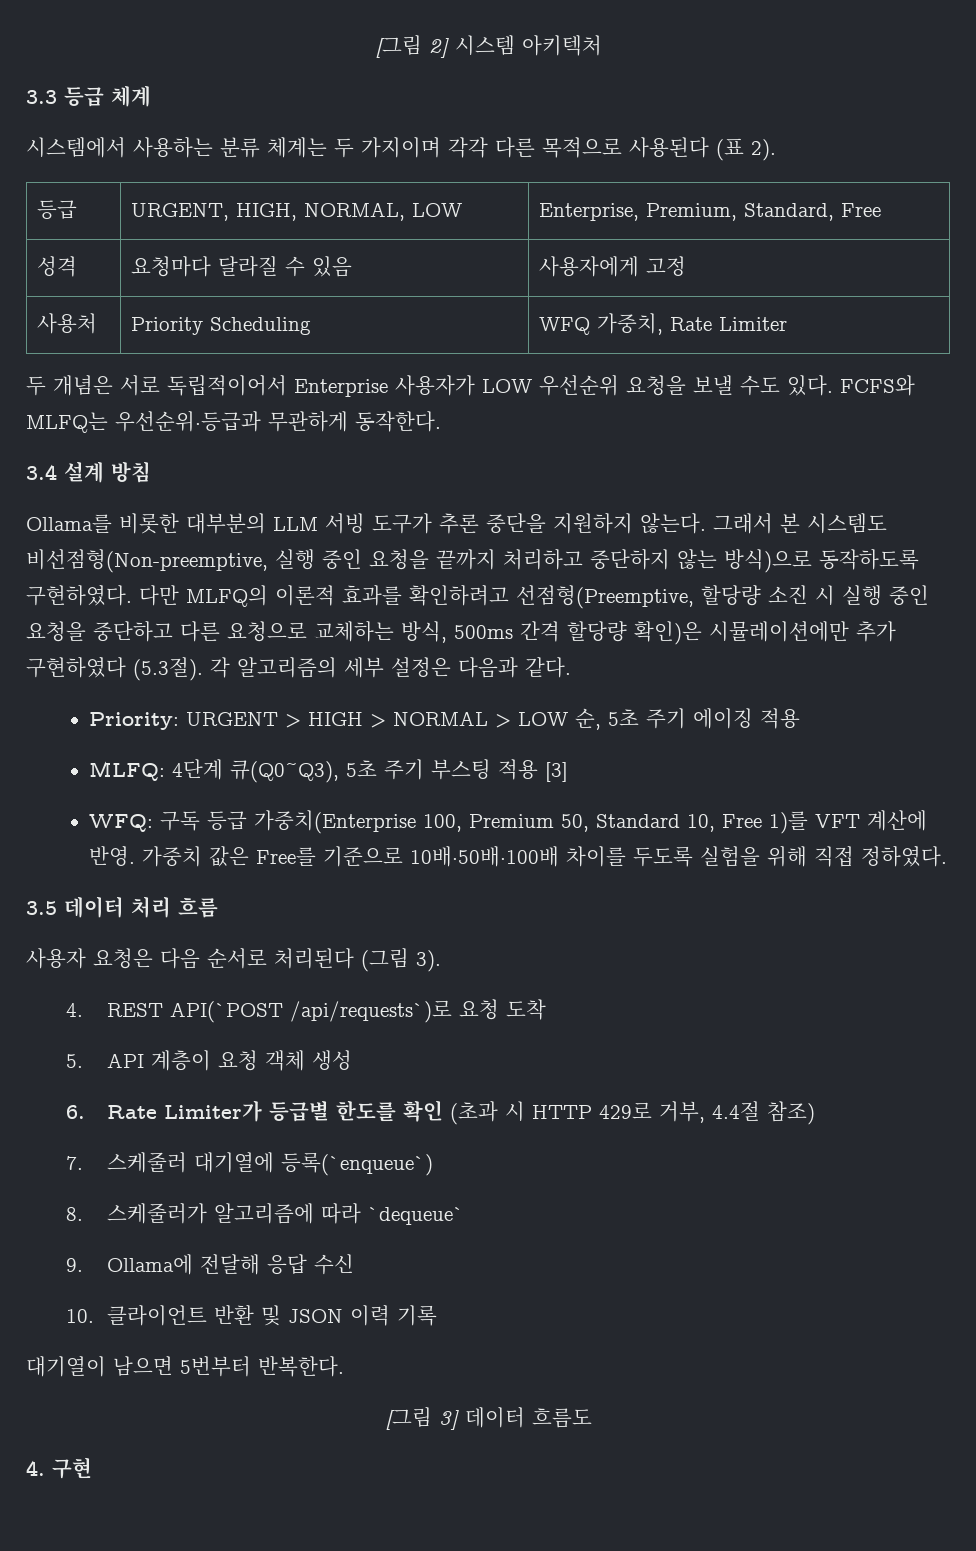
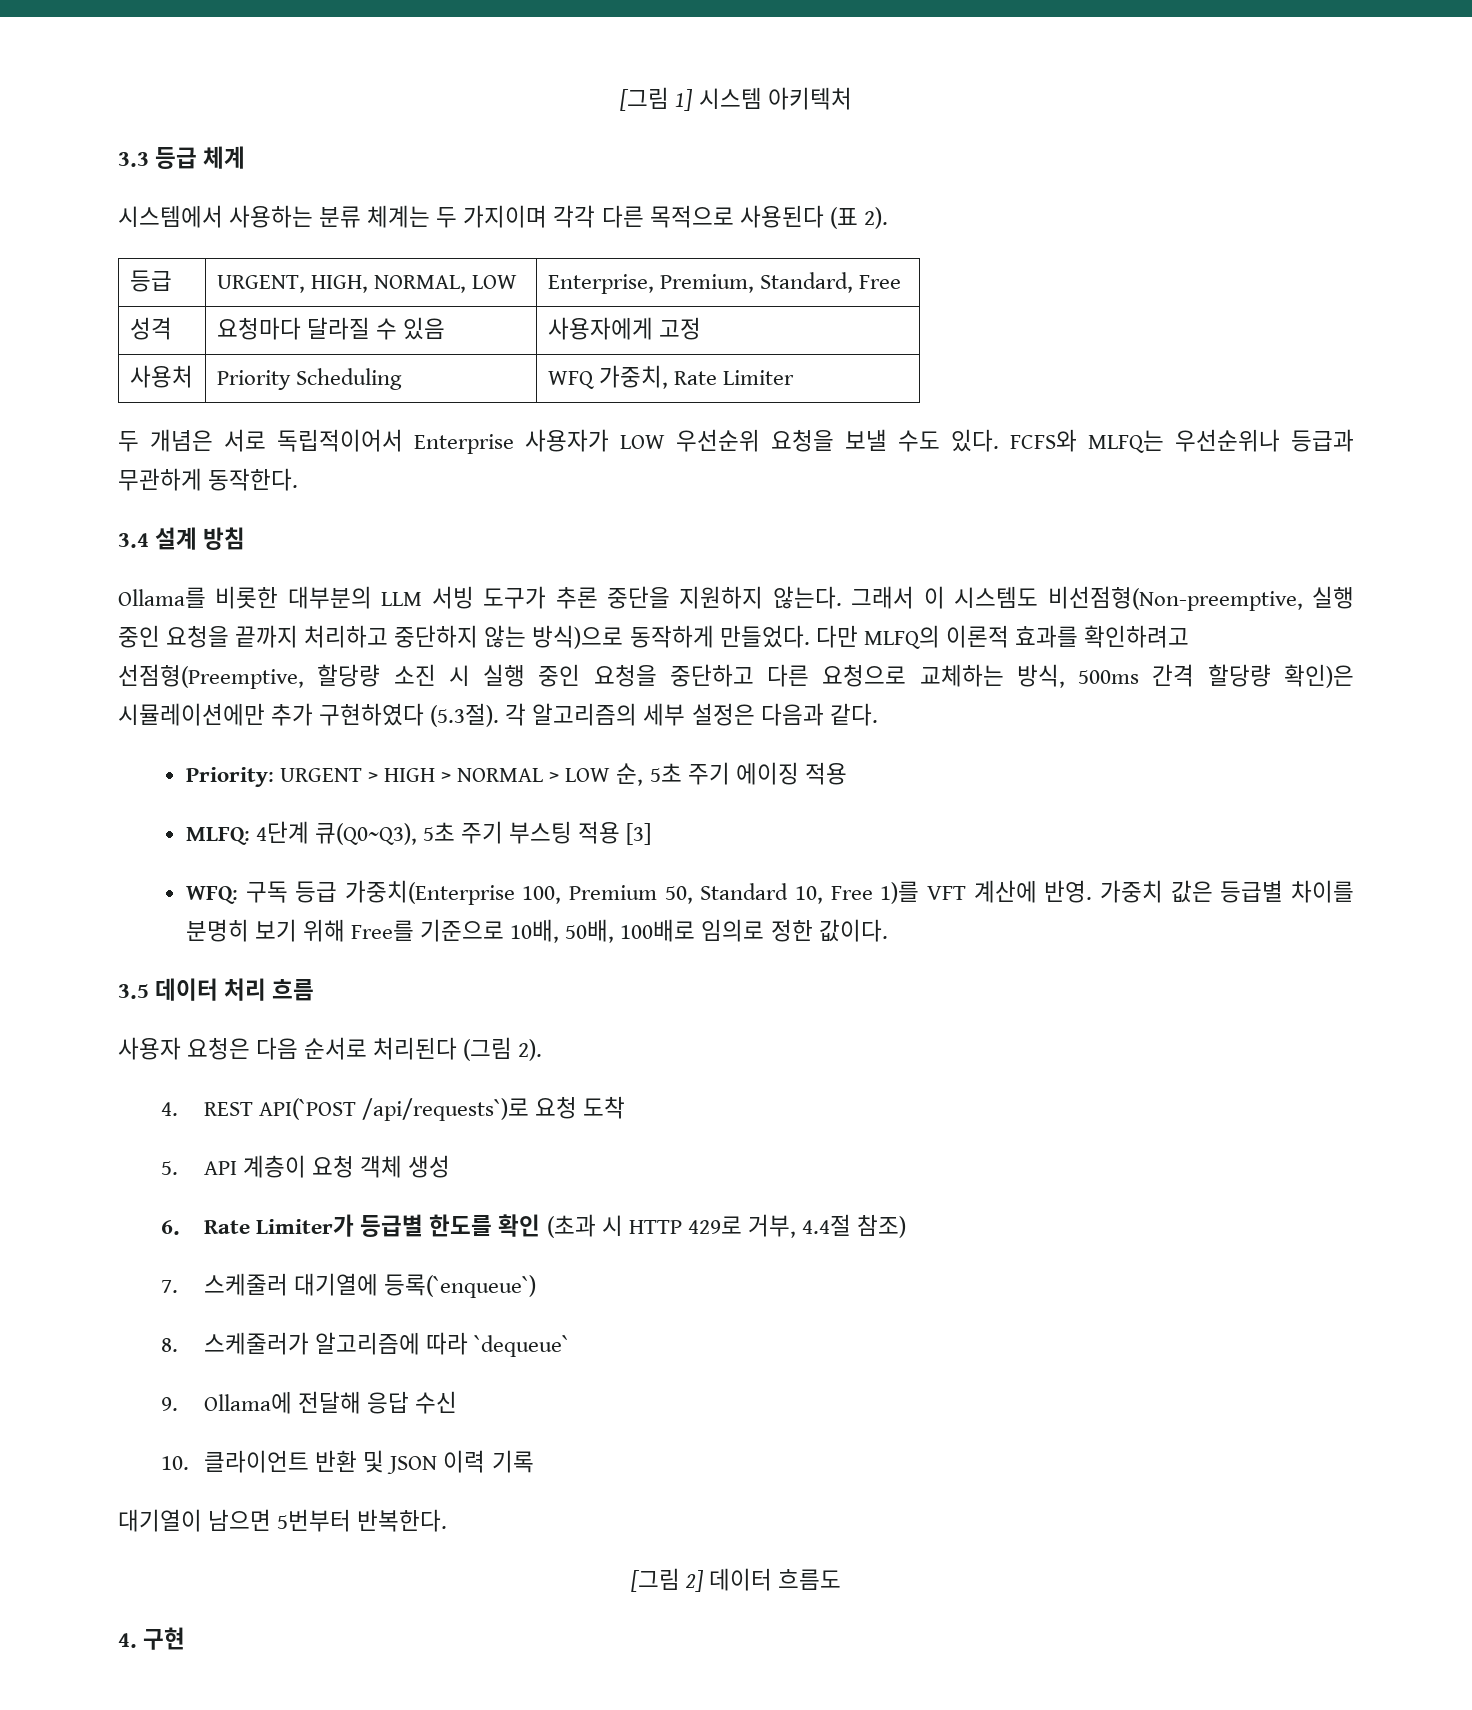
- [그림 2] 시스템 아키텍처
+ [그림 1] 시스템 아키텍처
- FCFS와 MLFQ는 우선순위·등급과 무관하게 동작한다.
+ FCFS와 MLFQ는 우선순위나 등급과 무관하게 동작한다.
- 그래서 본 시스템도 비선점형(Non-preemptive, 실행 중인 요청을 끝까지 처리하고 중단하지 않는 방식)으로 동작하도록 구현하였다.
+ 그래서 이 시스템도 비선점형(Non-preemptive, 실행 중인 요청을 끝까지 처리하고 중단하지 않는 방식)으로 동작하게 만들었다.
- 가중치 값은 Free를 기준으로 10배·50배·100배 차이를 두도록 실험을 위해 직접 정하였다.
+ 가중치 값은 등급별 차이를 분명히 보기 위해 Free를 기준으로 10배, 50배, 100배로 임의로 정한 값이다.
- 사용자 요청은 다음 순서로 처리된다 (그림 3).
+ 사용자 요청은 다음 순서로 처리된다 (그림 2).
- [그림 3] 데이터 흐름도
+ [그림 2] 데이터 흐름도

